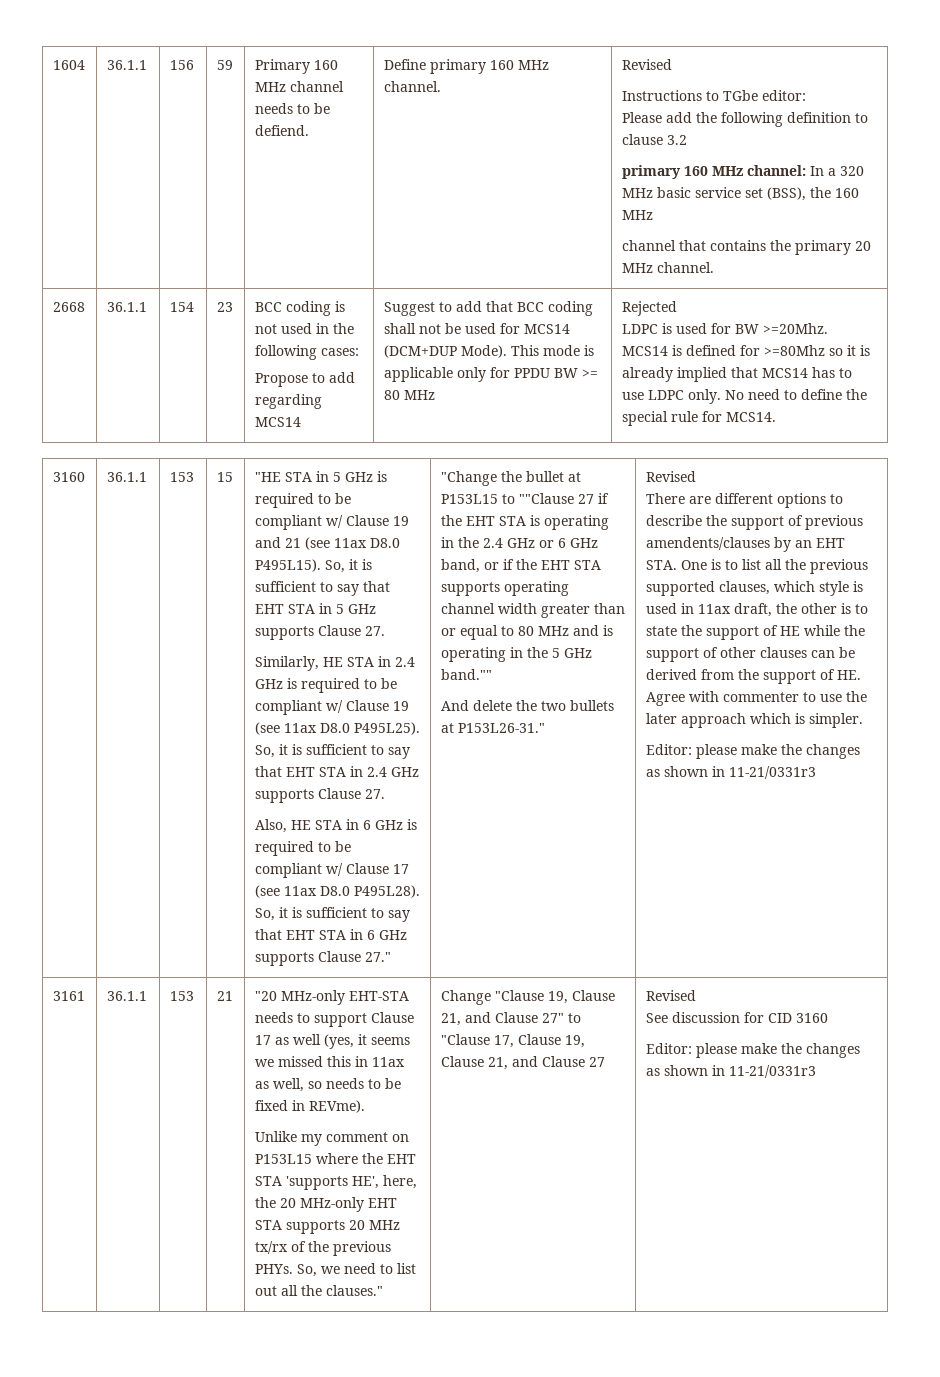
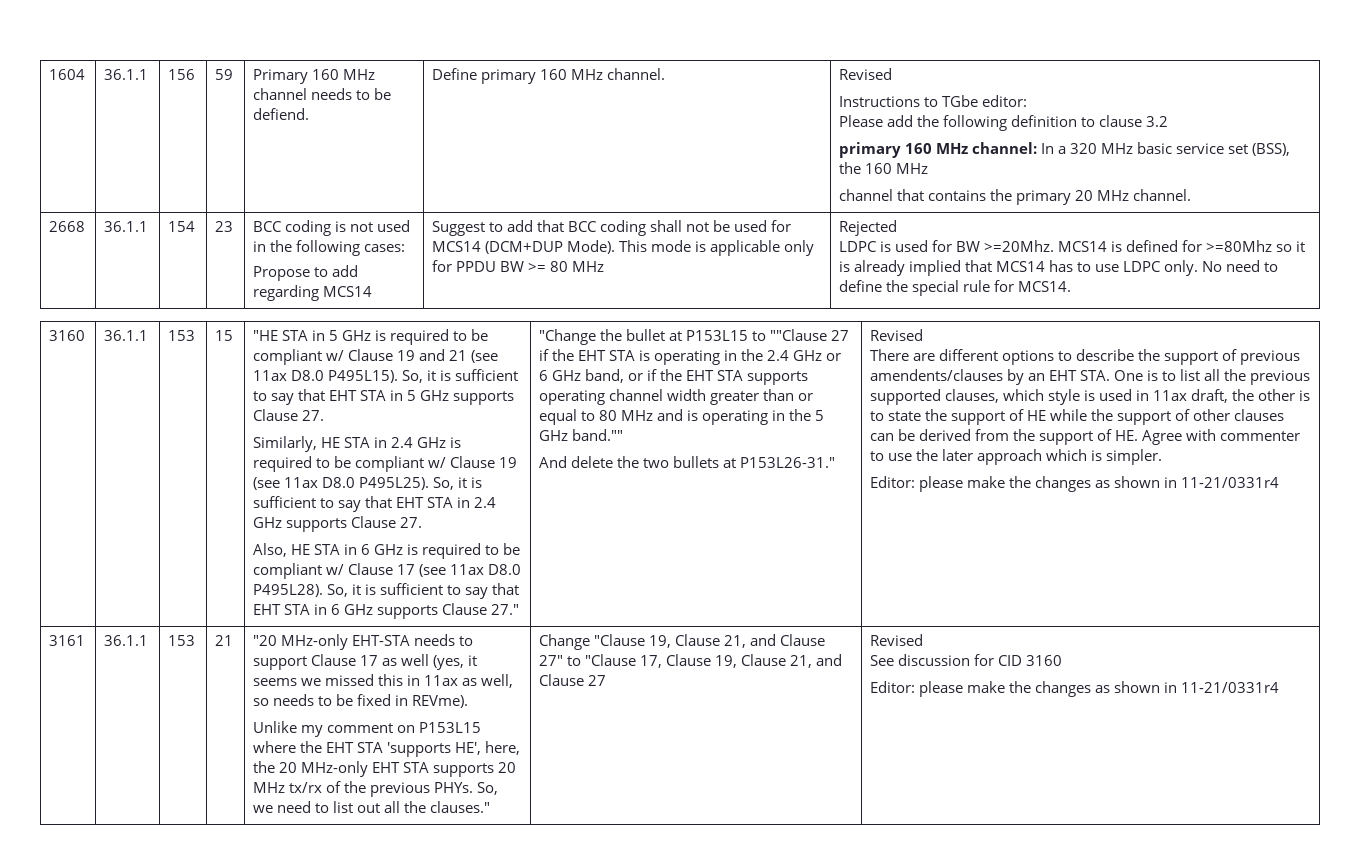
  There are different options to describe the support of previous amendents/clauses by an EHT STA. One is to list all the previous supported clauses, which style is used in 11ax draft, the other is to state the support of HE while the support of other clauses can be derived from the support of HE. Agree with commenter to use the later approach which is simpler.
- Editor: please make the changes as shown in 11-21/0331r3
+ Editor: please make the changes as shown in 11-21/0331r4
  See discussion for CID 3160
- Editor: please make the changes as shown in 11-21/0331r3
+ Editor: please make the changes as shown in 11-21/0331r4

